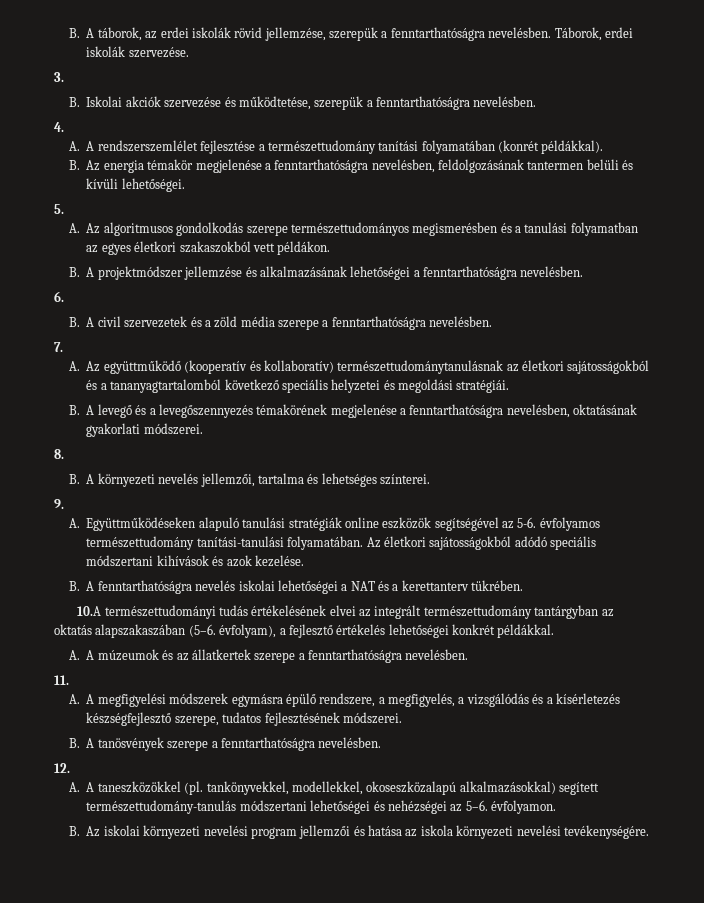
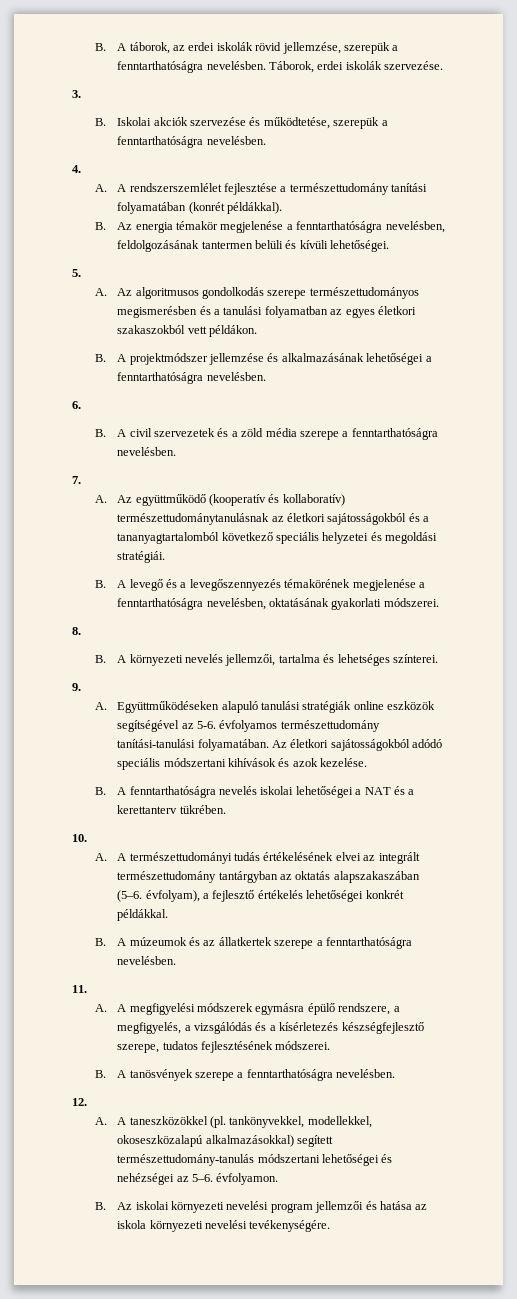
- 10.A természettudományi tudás értékelésének elvei az integrált természettudomány tantárgyban az oktatás alapszakaszában (5–6. évfolyam), a fejlesztő értékelés lehetőségei konkrét példákkal.
+ 10.
+ A. A természettudományi tudás értékelésének elvei az integrált természettudomány tantárgyban az oktatás alapszakaszában (5–6. évfolyam), a fejlesztő értékelés lehetőségei konkrét példákkal.
- A. A múzeumok és az állatkertek szerepe a fenntarthatóságra nevelésben.
+ B. A múzeumok és az állatkertek szerepe a fenntarthatóságra nevelésben.

